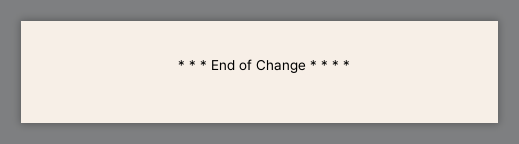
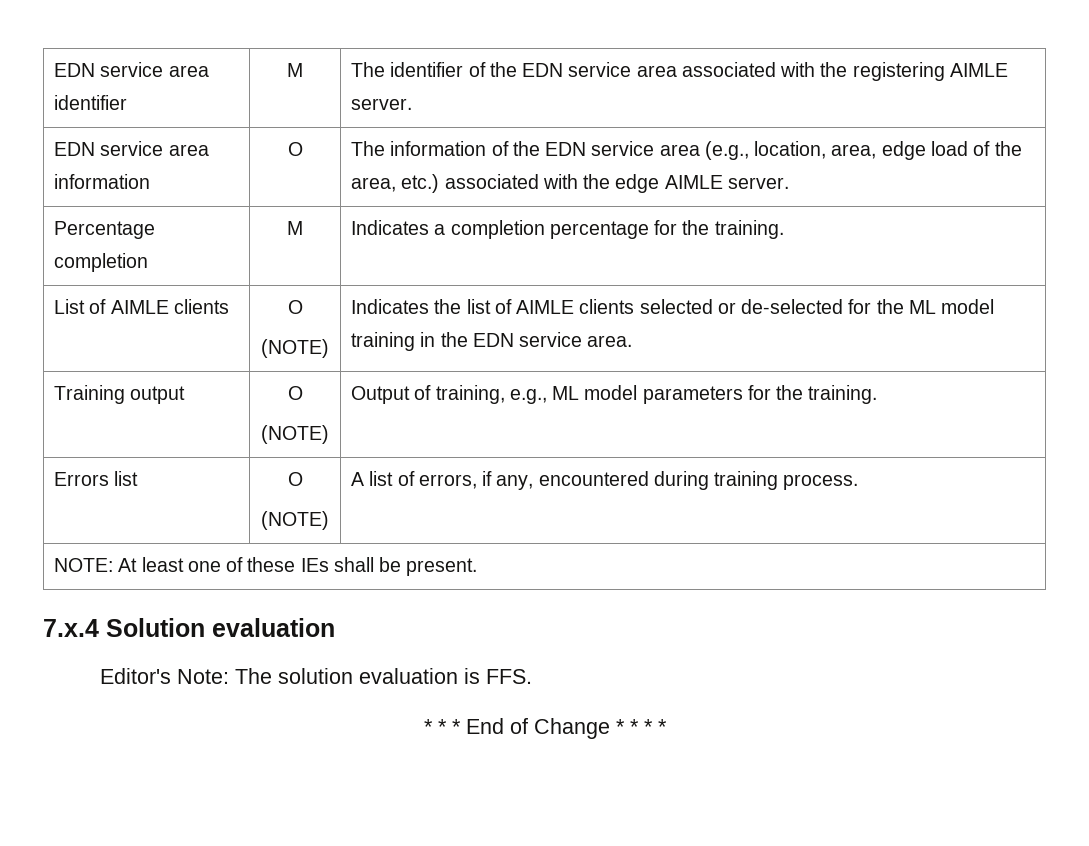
+ EDN service area identifier | M | The identifier of the EDN service area associated with the registering AIMLE server.
+ EDN service area information | O | The information of the EDN service area (e.g., location, area, edge load of the area, etc.) associated with the edge AIMLE server.
+ Percentage completion | M | Indicates a completion percentage for the training.
+ List of AIMLE clients | O
+ (NOTE) | Indicates the list of AIMLE clients selected or de-selected for the ML model training in the EDN service area.
+ Training output | O
+ (NOTE) | Output of training, e.g., ML model parameters for the training.
+ Errors list | O
+ (NOTE) | A list of errors, if any, encountered during training process.
+ NOTE: At least one of these IEs shall be present.
+ 7.x.4 Solution evaluation
+ Editor's Note: The solution evaluation is FFS.

